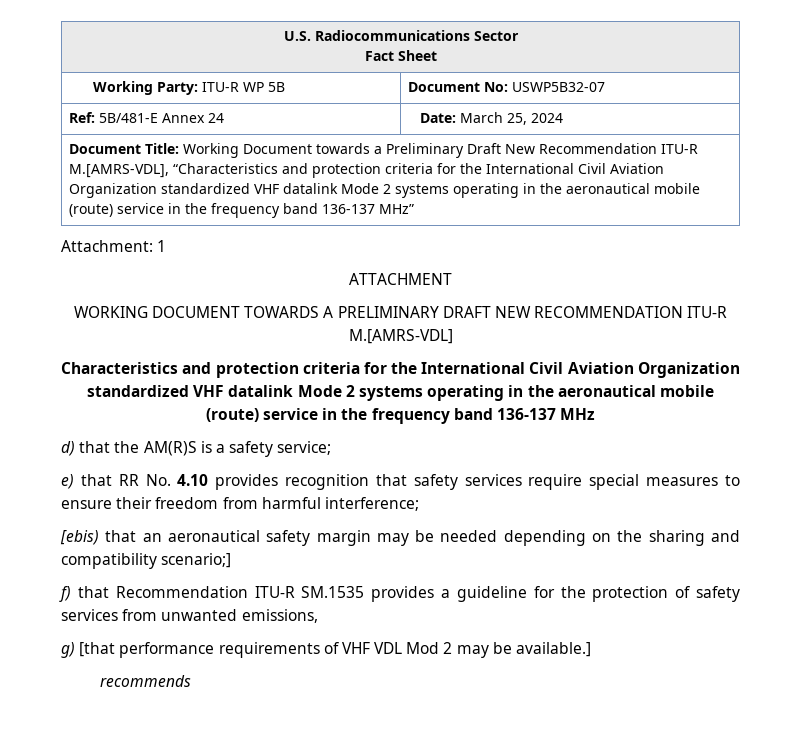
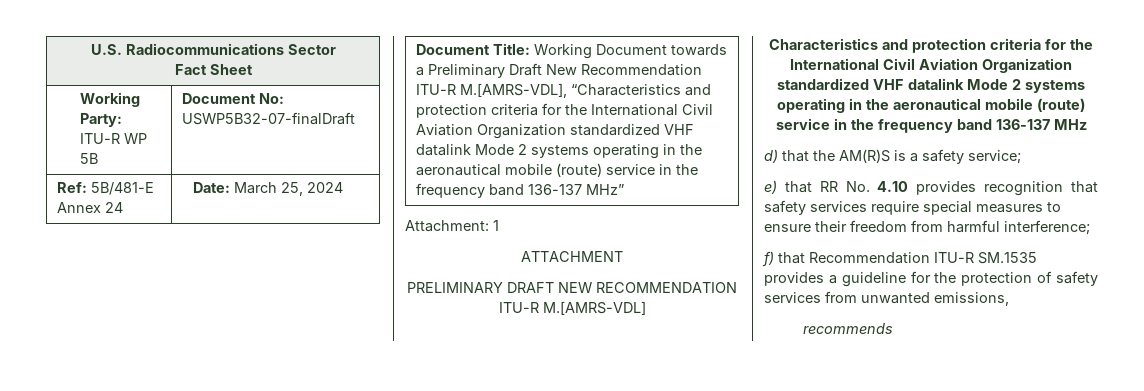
- Working Party: ITU-R WP 5B | Document No: USWP5B32-07
+ Working Party: ITU-R WP 5B | Document No: USWP5B32-07-finalDraft
- WORKING DOCUMENT TOWARDS A PRELIMINARY DRAFT NEW RECOMMENDATION ITU-R M.[AMRS-VDL]
+ PRELIMINARY DRAFT NEW RECOMMENDATION ITU-R M.[AMRS-VDL]
- [ebis) that an aeronautical safety margin may be needed depending on the sharing and compatibility scenario;]
- g) [that performance requirements of VHF VDL Mod 2 may be available.]

